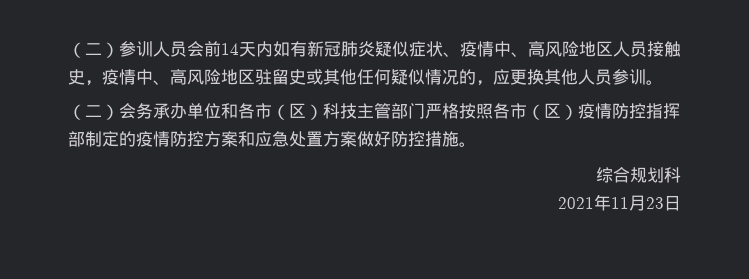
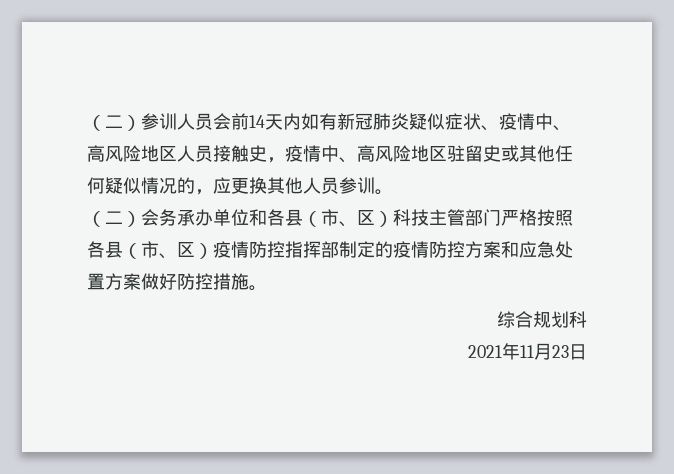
- （二）会务承办单位和各市（区）科技主管部门严格按照各市（区）疫情防控指挥部制定的疫情防控方案和应急处置方案做好防控措施。
+ （二）会务承办单位和各县（市、区）科技主管部门严格按照各县（市、区）疫情防控指挥部制定的疫情防控方案和应急处置方案做好防控措施。

